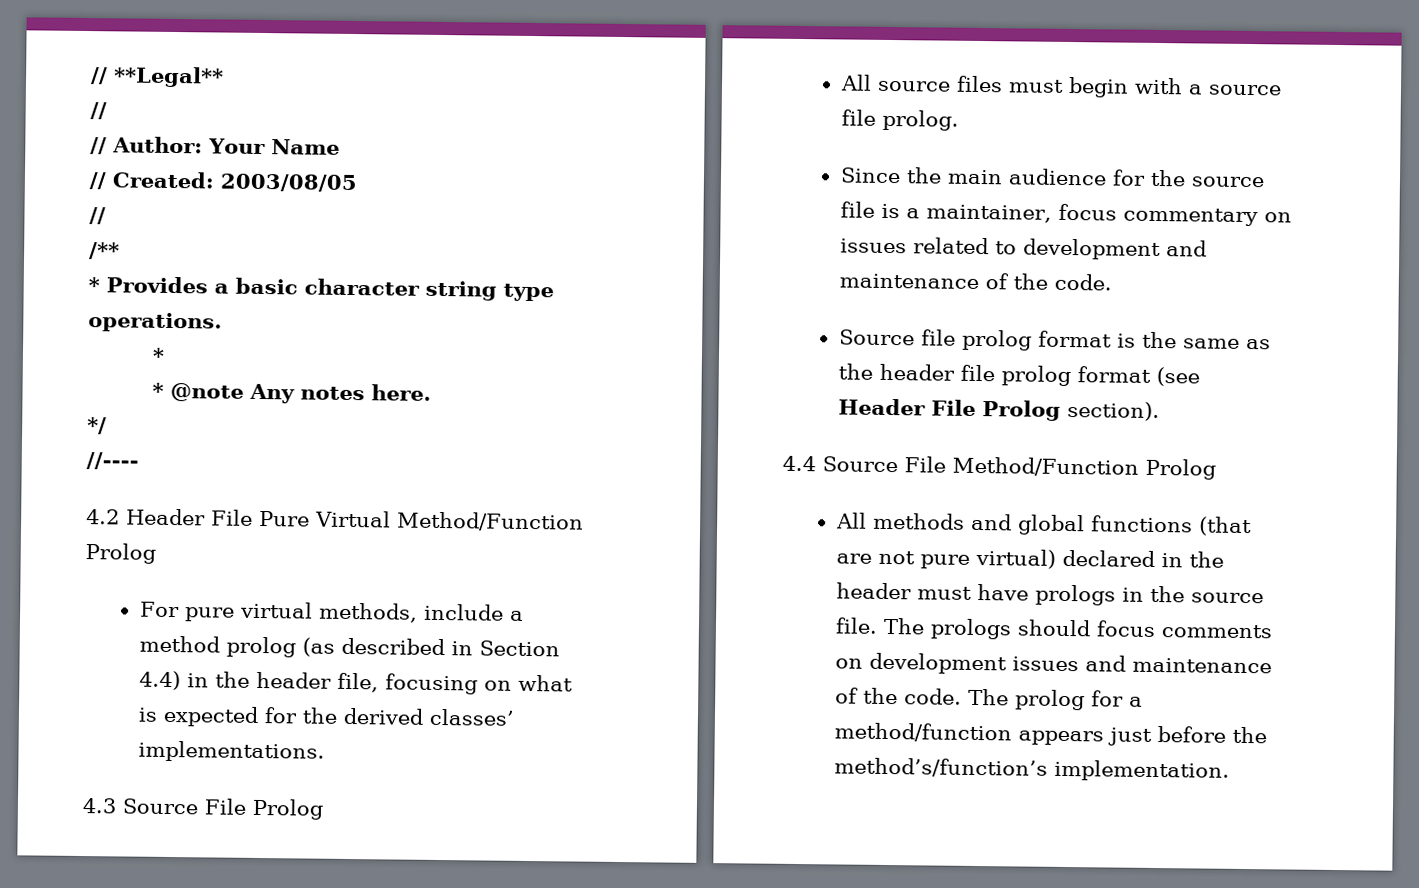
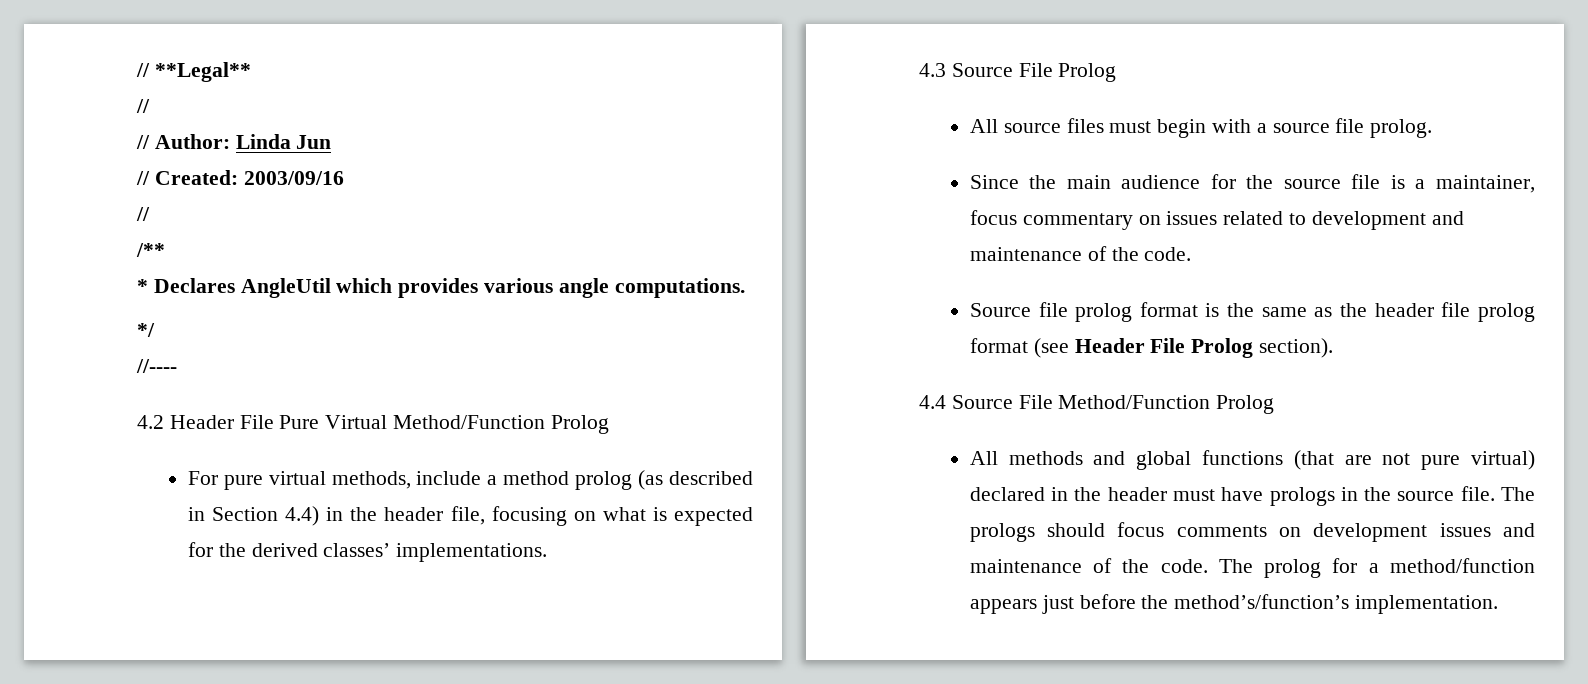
- // Author: Your Name
+ // Author: Linda Jun
- // Created: 2003/08/05
+ // Created: 2003/09/16
- * Provides a basic character string type operations.
- *
- * @note Any notes here.
+ * Declares AngleUtil which provides various angle computations.

